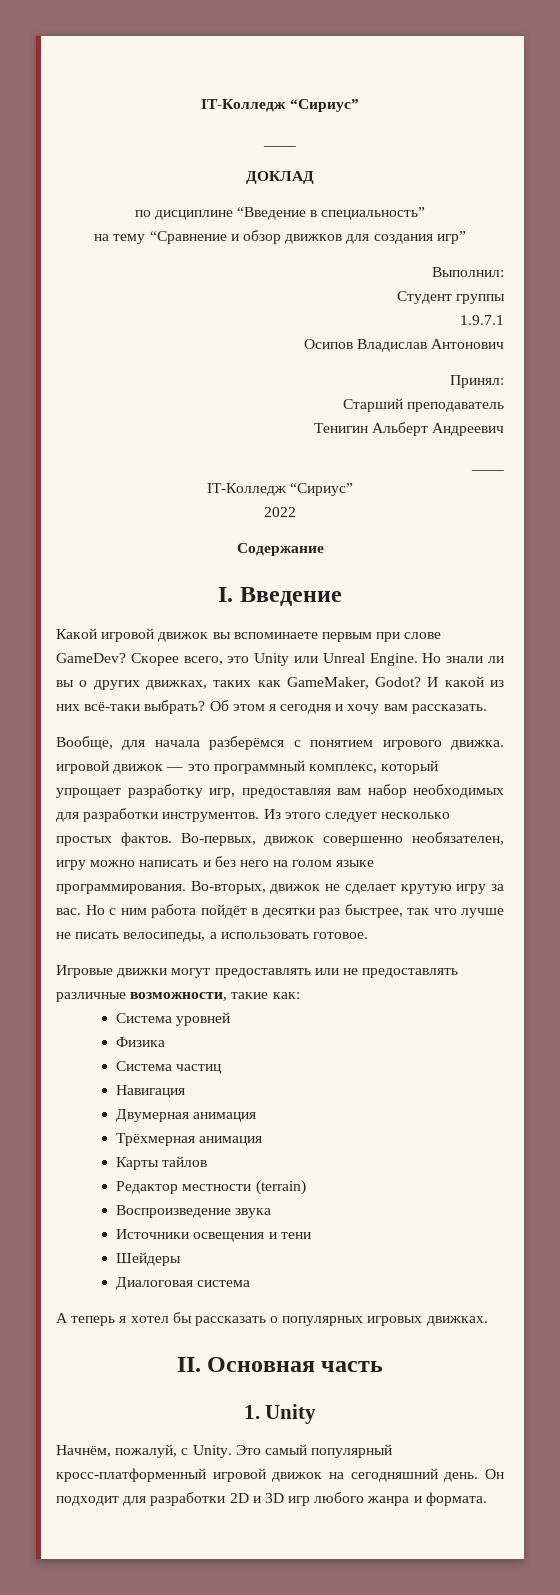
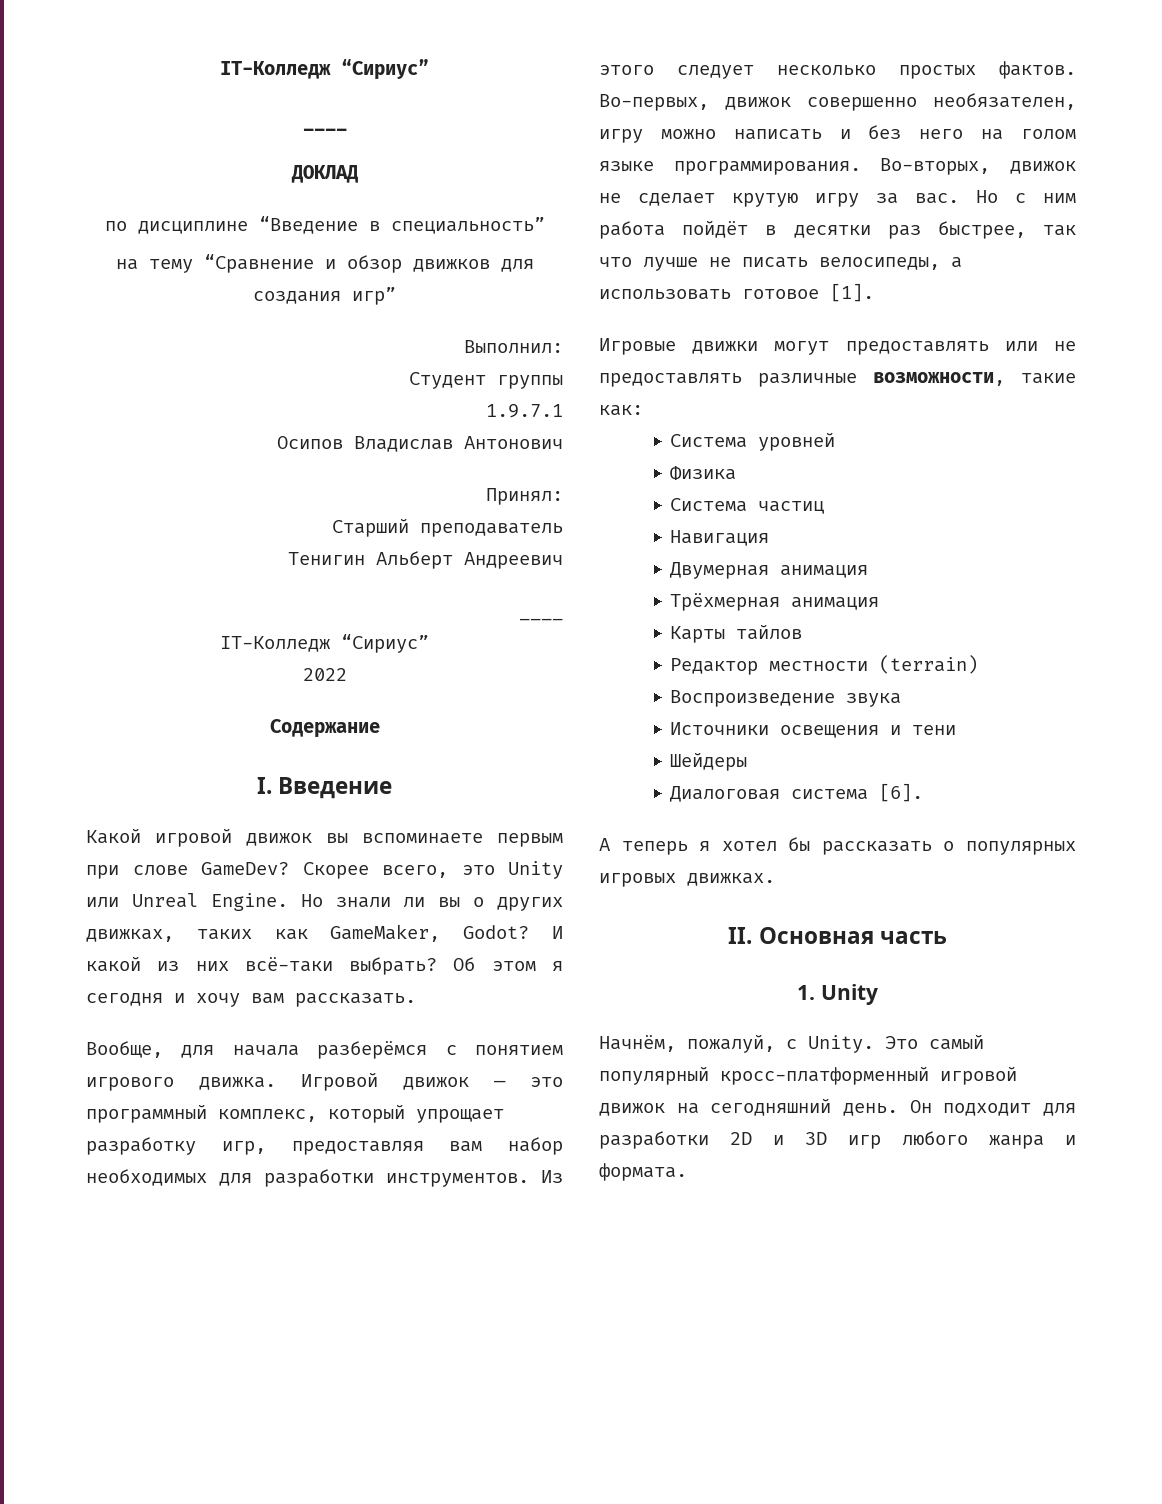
- Вообще, для начала разберёмся с понятием игрового движка. игровой движок — это программный комплекс, который упрощает разработку игр, предоставляя вам набор необходимых для разработки инструментов.
+ Вообще, для начала разберёмся с понятием игрового движка. Игровой движок — это программный комплекс, который упрощает разработку игр, предоставляя вам набор необходимых для разработки инструментов.
- Но с ним работа пойдёт в десятки раз быстрее, так что лучше не писать велосипеды, а использовать готовое.
+ Но с ним работа пойдёт в десятки раз быстрее, так что лучше не писать велосипеды, а использовать готовое [1].
- Диалоговая система
+ Диалоговая система [6].

